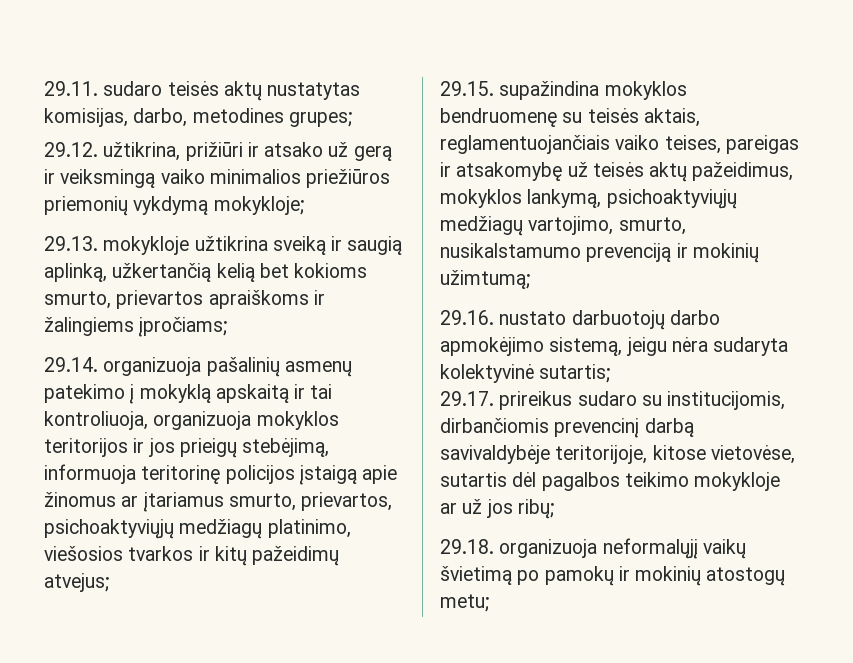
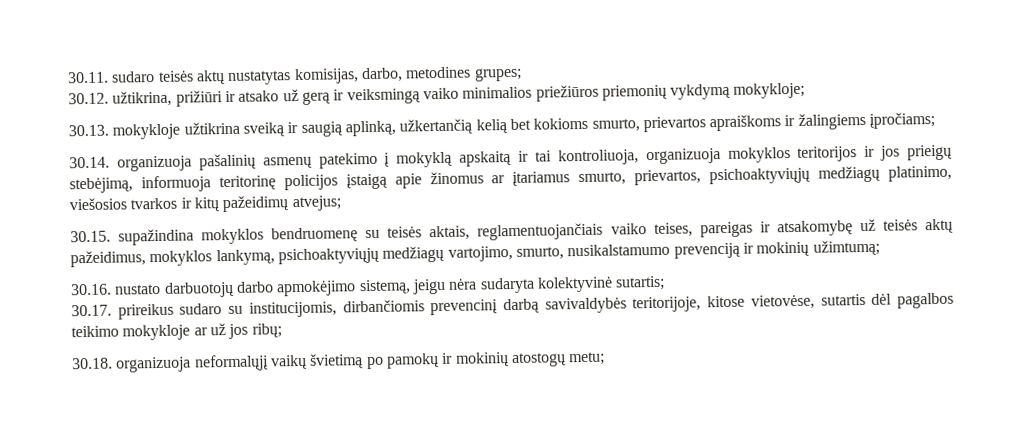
- 29.11. sudaro teisės aktų nustatytas komisijas, darbo, metodines grupes;
+ 30.11. sudaro teisės aktų nustatytas komisijas, darbo, metodines grupes;
- 29.12. užtikrina, prižiūri ir atsako už gerą ir veiksmingą vaiko minimalios priežiūros priemonių vykdymą mokykloje;
+ 30.12. užtikrina, prižiūri ir atsako už gerą ir veiksmingą vaiko minimalios priežiūros priemonių vykdymą mokykloje;
- 29.13. mokykloje užtikrina sveiką ir saugią aplinką, užkertančią kelią bet kokioms smurto, prievartos apraiškoms ir žalingiems įpročiams;
+ 30.13. mokykloje užtikrina sveiką ir saugią aplinką, užkertančią kelią bet kokioms smurto, prievartos apraiškoms ir žalingiems įpročiams;
- 29.14. organizuoja pašalinių asmenų patekimo į mokyklą apskaitą ir tai kontroliuoja, organizuoja mokyklos teritorijos ir jos prieigų stebėjimą, informuoja teritorinę policijos įstaigą apie žinomus ar įtariamus smurto, prievartos, psichoaktyviųjų medžiagų platinimo, viešosios tvarkos ir kitų pažeidimų atvejus;
+ 30.14. organizuoja pašalinių asmenų patekimo į mokyklą apskaitą ir tai kontroliuoja, organizuoja mokyklos teritorijos ir jos prieigų stebėjimą, informuoja teritorinę policijos įstaigą apie žinomus ar įtariamus smurto, prievartos, psichoaktyviųjų medžiagų platinimo, viešosios tvarkos ir kitų pažeidimų atvejus;
- 29.15. supažindina mokyklos bendruomenę su teisės aktais, reglamentuojančiais vaiko teises, pareigas ir atsakomybę už teisės aktų pažeidimus, mokyklos lankymą, psichoaktyviųjų medžiagų vartojimo, smurto, nusikalstamumo prevenciją ir mokinių užimtumą;
+ 30.15. supažindina mokyklos bendruomenę su teisės aktais, reglamentuojančiais vaiko teises, pareigas ir atsakomybę už teisės aktų pažeidimus, mokyklos lankymą, psichoaktyviųjų medžiagų vartojimo, smurto, nusikalstamumo prevenciją ir mokinių užimtumą;
- 29.16. nustato darbuotojų darbo apmokėjimo sistemą, jeigu nėra sudaryta kolektyvinė sutartis;
+ 30.16. nustato darbuotojų darbo apmokėjimo sistemą, jeigu nėra sudaryta kolektyvinė sutartis;
- 29.17. prireikus sudaro su institucijomis, dirbančiomis prevencinį darbą savivaldybėje teritorijoje, kitose vietovėse, sutartis dėl pagalbos teikimo mokykloje ar už jos ribų;
+ 30.17. prireikus sudaro su institucijomis, dirbančiomis prevencinį darbą savivaldybės teritorijoje, kitose vietovėse, sutartis dėl pagalbos teikimo mokykloje ar už jos ribų;
- 29.18. organizuoja neformalųjį vaikų švietimą po pamokų ir mokinių atostogų metu;
+ 30.18. organizuoja neformalųjį vaikų švietimą po pamokų ir mokinių atostogų metu;

